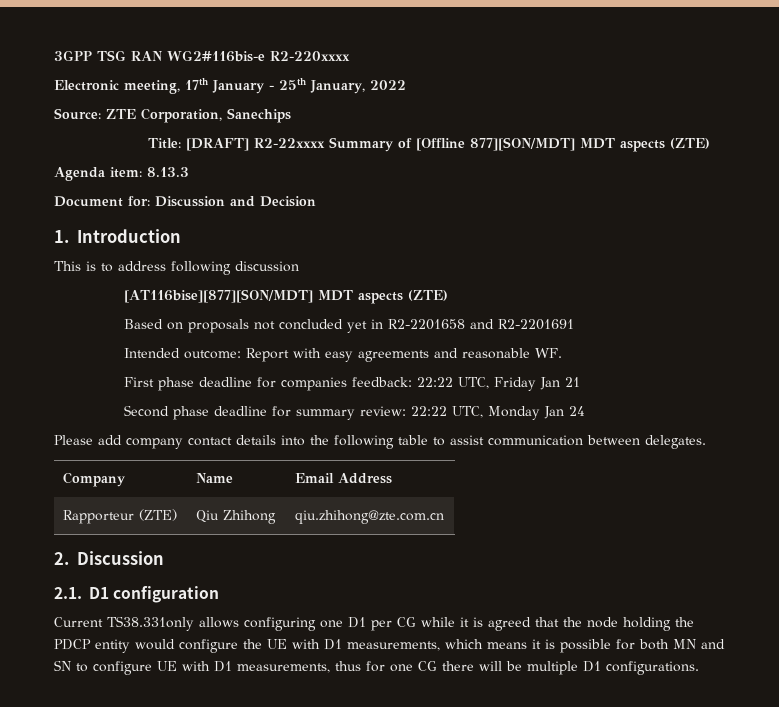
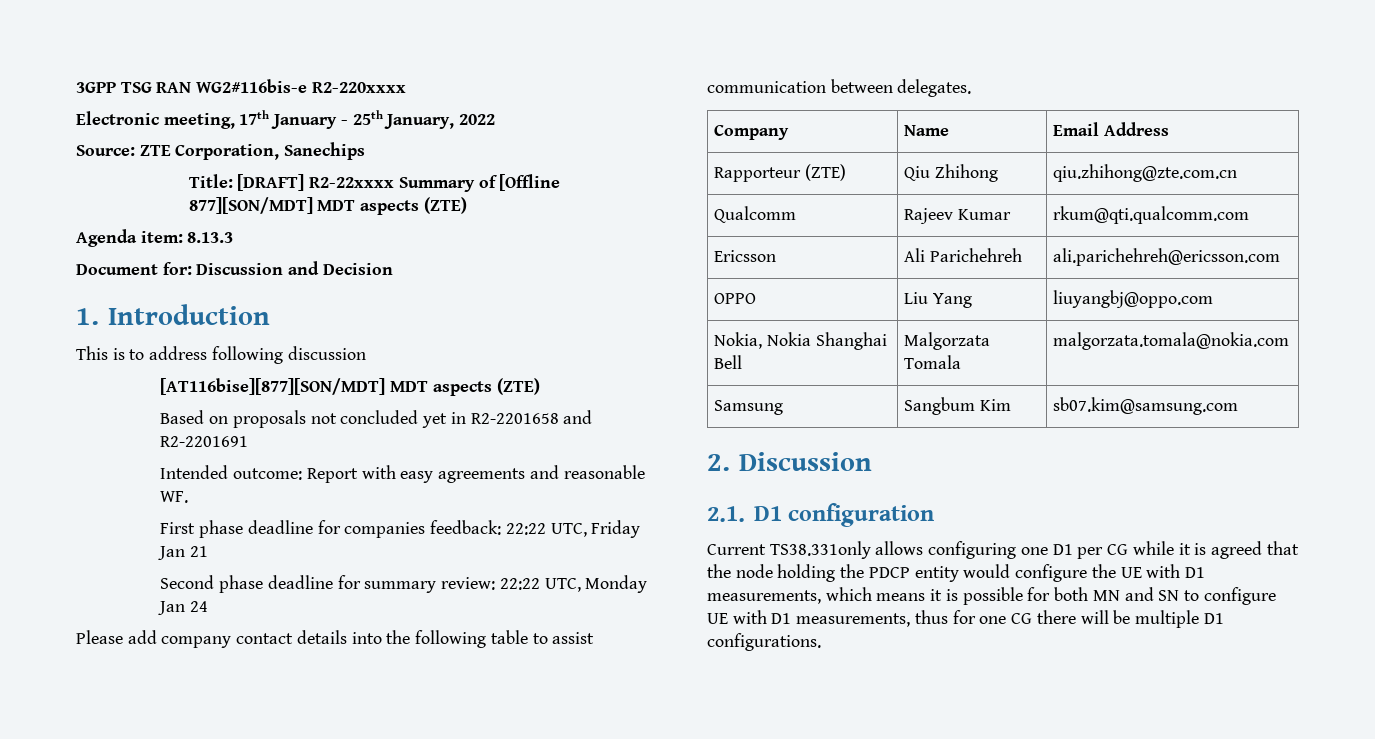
+ Qualcomm | Rajeev Kumar | rkum@qti.qualcomm.com
+ Ericsson | Ali Parichehreh | ali.parichehreh@ericsson.com
+ OPPO | Liu Yang | liuyangbj@oppo.com
+ Nokia, Nokia Shanghai Bell | Malgorzata Tomala | malgorzata.tomala@nokia.com
+ Samsung | Sangbum Kim | sb07.kim@samsung.com

